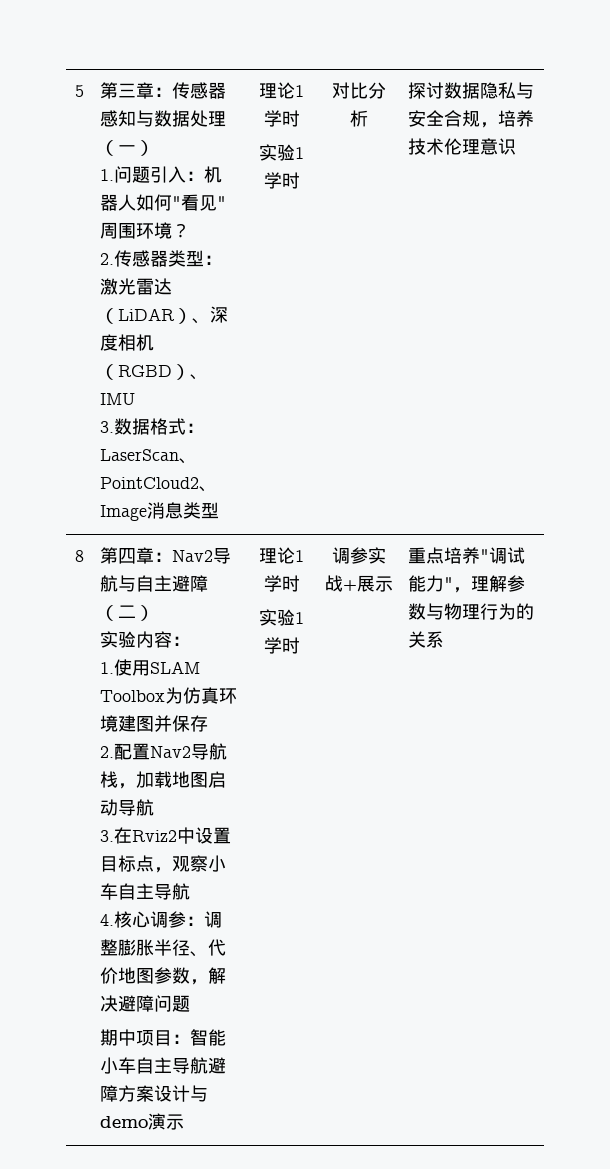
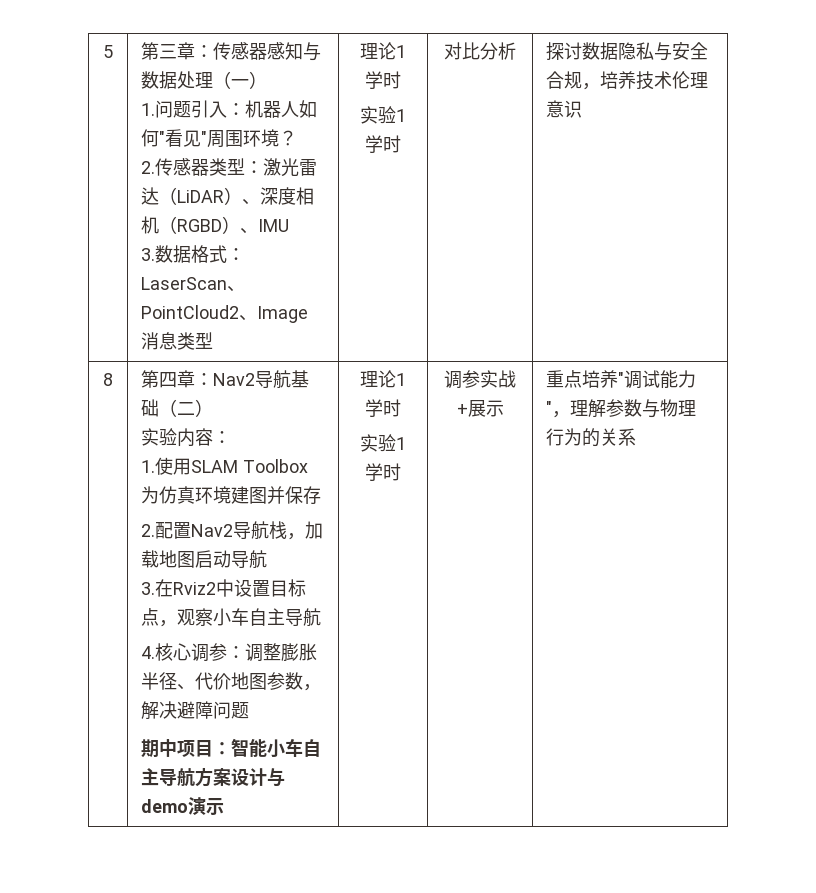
- 第四章：Nav2导航与自主避障（二）
+ 第四章：Nav2导航基础（二）
- 期中项目：智能小车自主导航避障方案设计与demo演示
+ 期中项目：智能小车自主导航方案设计与demo演示

